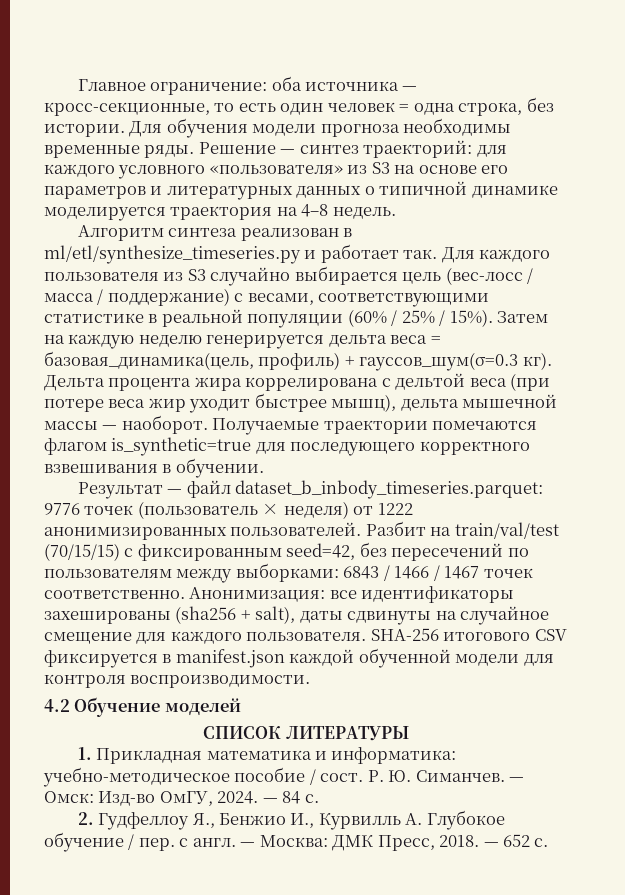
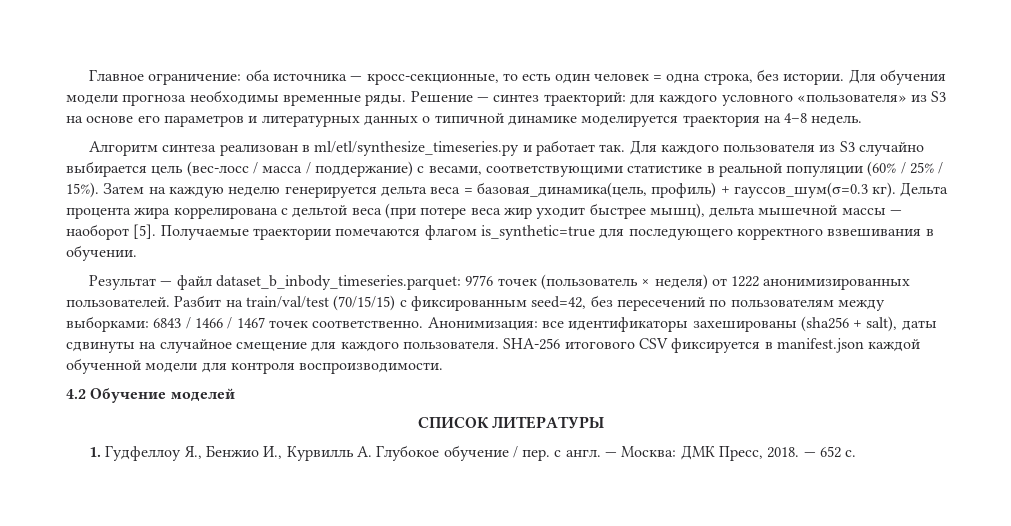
- Дельта процента жира коррелирована с дельтой веса (при потере веса жир уходит быстрее мышц), дельта мышечной массы — наоборот.
+ Дельта процента жира коррелирована с дельтой веса (при потере веса жир уходит быстрее мышц), дельта мышечной массы — наоборот [5].
- 1. Прикладная математика и информатика: учебно-методическое пособие / сост. Р. Ю. Симанчев. — Омск: Изд-во ОмГУ, 2024. — 84 с.
- 2. Гудфеллоу Я., Бенжио И., Курвилль А. Глубокое обучение / пер. с англ.
+ 1. Гудфеллоу Я., Бенжио И., Курвилль А. Глубокое обучение / пер. с англ.

